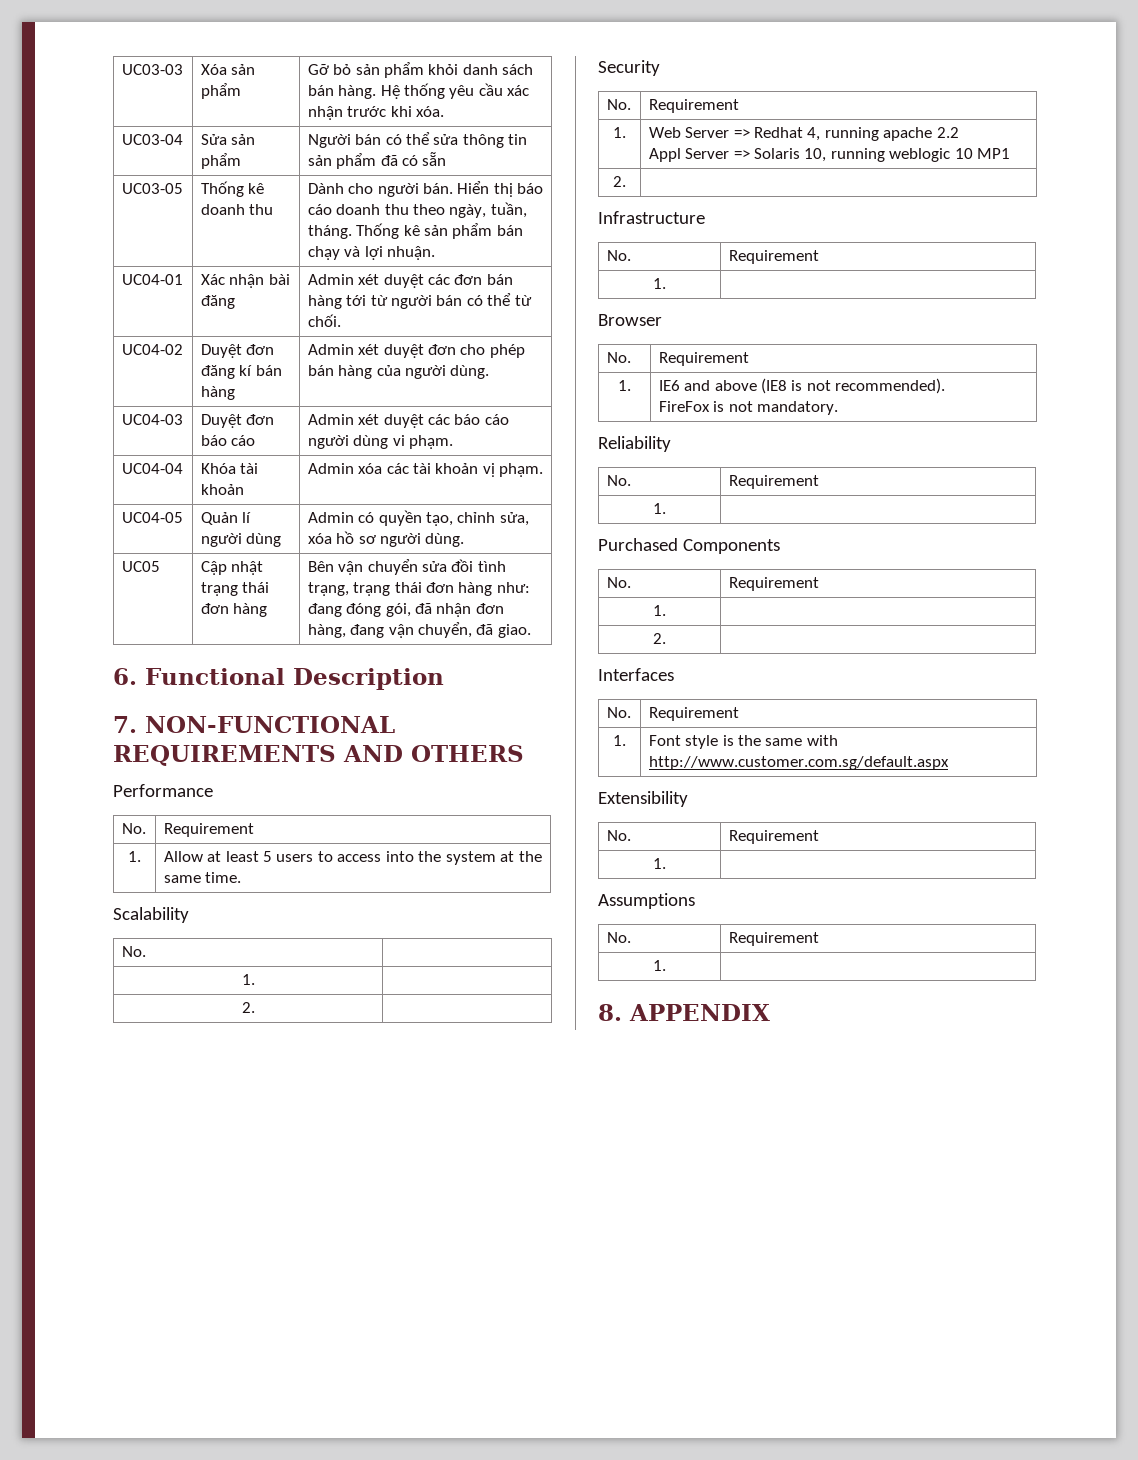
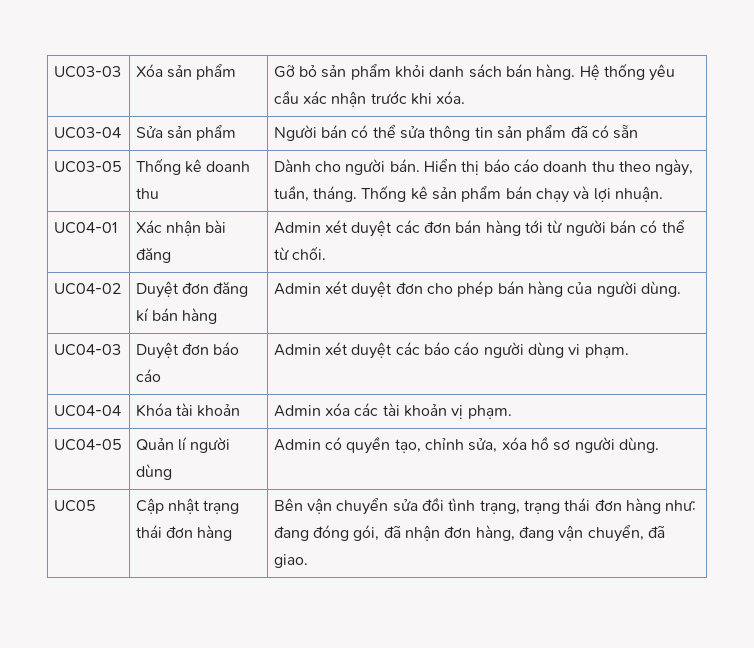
- 6. Functional Description
- 7. NON-FUNCTIONAL REQUIREMENTS AND OTHERS
- Performance
- No. | Requirement
- 1. | Allow at least 5 users to access into the system at the same time.
- Scalability
- No. |
- 1. |
- 2. |
- Security
- No. | Requirement
- 1. | Web Server => Redhat 4, running apache 2.2
- Appl Server => Solaris 10, running weblogic 10 MP1
- 2. |
- Infrastructure
- No. | Requirement
- 1. |
- Browser
- No. | Requirement
- 1. | IE6 and above (IE8 is not recommended).
- FireFox is not mandatory.
- Reliability
- No. | Requirement
- 1. |
- Purchased Components
- No. | Requirement
- 1. |
- 2. |
- Interfaces
- No. | Requirement
- 1. | Font style is the same with http://www.customer.com.sg/default.aspx
- Extensibility
- No. | Requirement
- 1. |
- Assumptions
- No. | Requirement
- 1. |
- 8. APPENDIX

